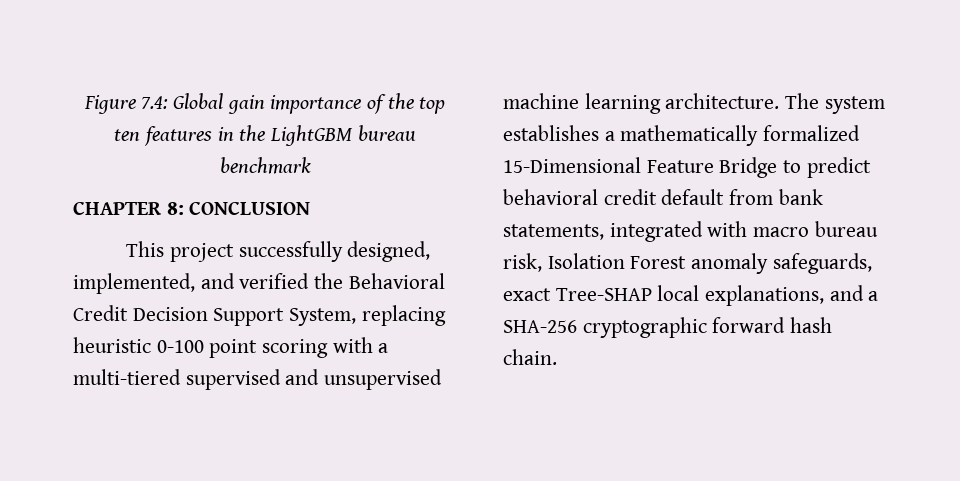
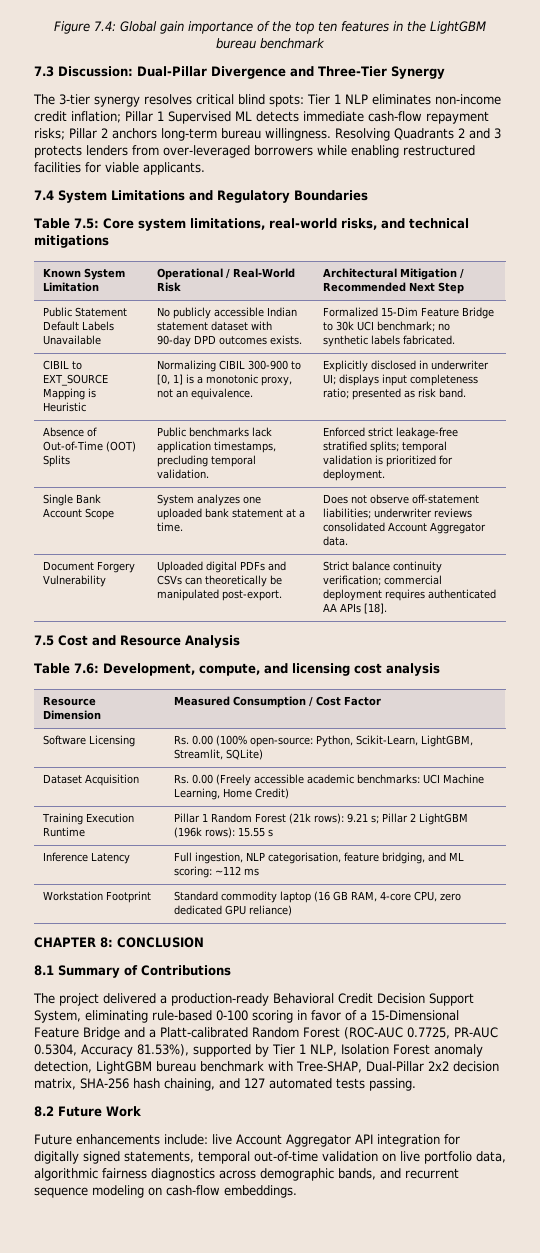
+ 7.3 Discussion: Dual-Pillar Divergence and Three-Tier Synergy
+ The 3-tier synergy resolves critical blind spots: Tier 1 NLP eliminates non-income credit inflation; Pillar 1 Supervised ML detects immediate cash-flow repayment risks; Pillar 2 anchors long-term bureau willingness. Resolving Quadrants 2 and 3 protects lenders from over-leveraged borrowers while enabling restructured facilities for viable applicants.
+ 7.4 System Limitations and Regulatory Boundaries
+ Table 7.5: Core system limitations, real-world risks, and technical mitigations
+ Known System Limitation | Operational / Real-World Risk | Architectural Mitigation / Recommended Next Step
+ Public Statement Default Labels Unavailable | No publicly accessible Indian statement dataset with 90-day DPD outcomes exists. | Formalized 15-Dim Feature Bridge to 30k UCI benchmark; no synthetic labels fabricated.
+ CIBIL to EXT_SOURCE Mapping is Heuristic | Normalizing CIBIL 300-900 to [0, 1] is a monotonic proxy, not an equivalence. | Explicitly disclosed in underwriter UI; displays input completeness ratio; presented as risk band.
+ Absence of Out-of-Time (OOT) Splits | Public benchmarks lack application timestamps, precluding temporal validation. | Enforced strict leakage-free stratified splits; temporal validation is prioritized for deployment.
+ Single Bank Account Scope | System analyzes one uploaded bank statement at a time. | Does not observe off-statement liabilities; underwriter reviews consolidated Account Aggregator data.
+ Document Forgery Vulnerability | Uploaded digital PDFs and CSVs can theoretically be manipulated post-export. | Strict balance continuity verification; commercial deployment requires authenticated AA APIs [18].
+ 7.5 Cost and Resource Analysis
+ Table 7.6: Development, compute, and licensing cost analysis
+ Resource Dimension | Measured Consumption / Cost Factor
+ Software Licensing | Rs. 0.00 (100% open-source: Python, Scikit-Learn, LightGBM, Streamlit, SQLite)
+ Dataset Acquisition | Rs. 0.00 (Freely accessible academic benchmarks: UCI Machine Learning, Home Credit)
+ Training Execution Runtime | Pillar 1 Random Forest (21k rows): 9.21 s; Pillar 2 LightGBM (196k rows): 15.55 s
+ Inference Latency | Full ingestion, NLP categorisation, feature bridging, and ML scoring: ~112 ms
+ Workstation Footprint | Standard commodity laptop (16 GB RAM, 4-core CPU, zero dedicated GPU reliance)
  CHAPTER 8: CONCLUSION
- This project successfully designed, implemented, and verified the Behavioral Credit Decision Support System, replacing heuristic 0-100 point scoring with a multi-tiered supervised and unsupervised machine learning architecture. The system establishes a mathematically formalized 15-Dimensional Feature Bridge to predict behavioral credit default from bank statements, integrated with macro bureau risk, Isolation Forest anomaly safeguards, exact Tree-SHAP local explanations, and a SHA-256 cryptographic forward hash chain.
+ 8.1 Summary of Contributions
+ The project delivered a production-ready Behavioral Credit Decision Support System, eliminating rule-based 0-100 scoring in favor of a 15-Dimensional Feature Bridge and a Platt-calibrated Random Forest (ROC-AUC 0.7725, PR-AUC 0.5304, Accuracy 81.53%), supported by Tier 1 NLP, Isolation Forest anomaly detection, LightGBM bureau benchmark with Tree-SHAP, Dual-Pillar 2x2 decision matrix, SHA-256 hash chaining, and 127 automated tests passing.
+ 8.2 Future Work
+ Future enhancements include: live Account Aggregator API integration for digitally signed statements, temporal out-of-time validation on live portfolio data, algorithmic fairness diagnostics across demographic bands, and recurrent sequence modeling on cash-flow embeddings.

